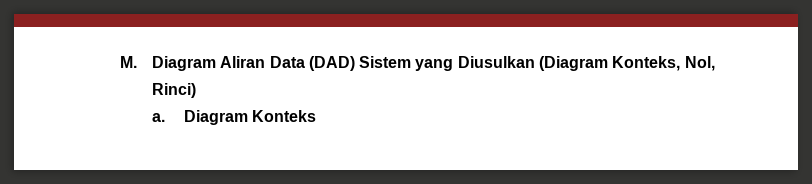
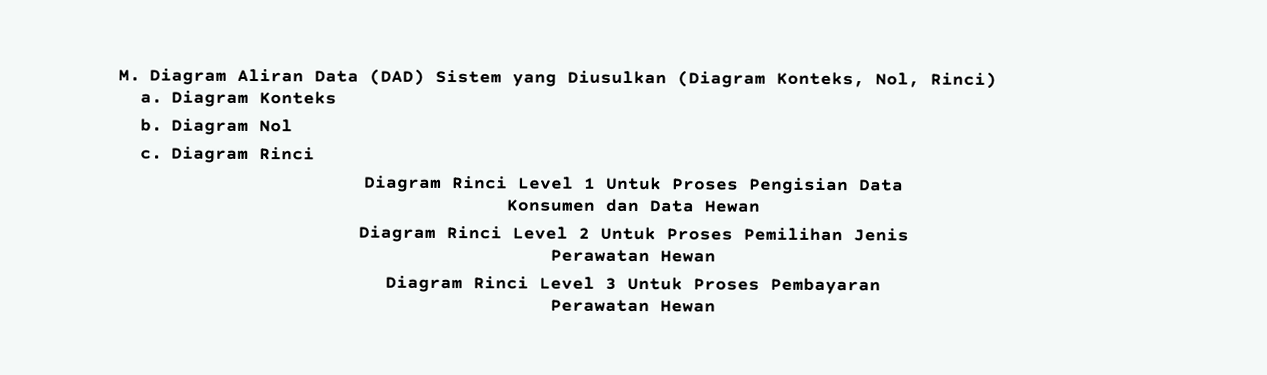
+ b. Diagram Nol
+ c. Diagram Rinci
+ Diagram Rinci Level 1 Untuk Proses Pengisian Data
+ Konsumen dan Data Hewan
+ Diagram Rinci Level 2 Untuk Proses Pemilihan Jenis
+ Perawatan Hewan
+ Diagram Rinci Level 3 Untuk Proses Pembayaran
+ Perawatan Hewan

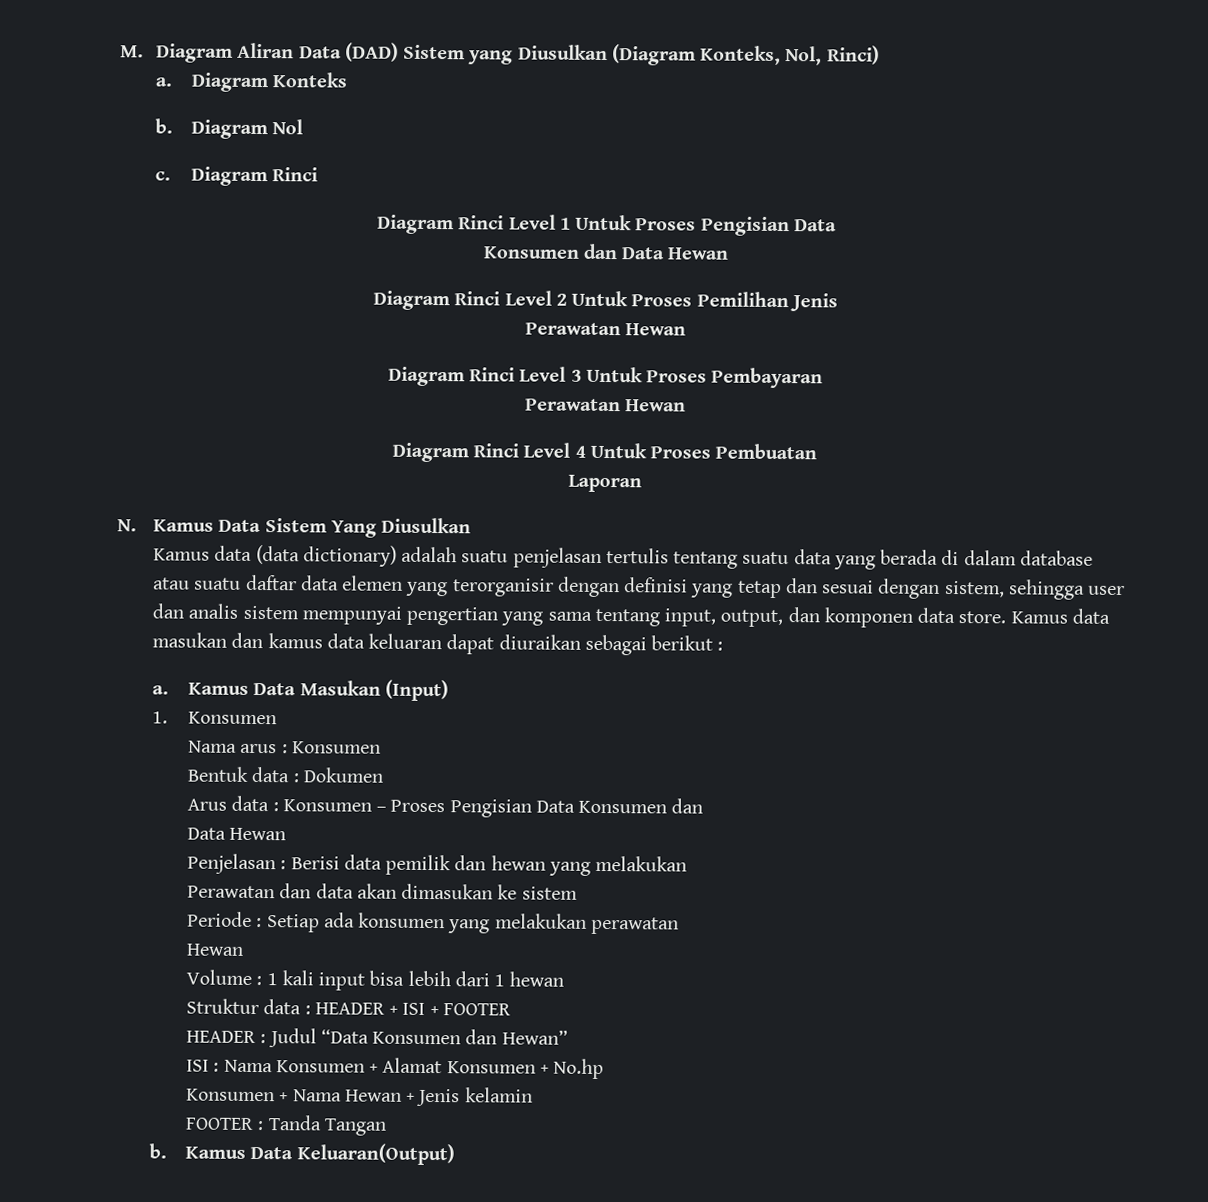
+ Diagram Rinci Level 4 Untuk Proses Pembuatan
+ Laporan
+ N. Kamus Data Sistem Yang Diusulkan
+ Kamus data (data dictionary) adalah suatu penjelasan tertulis tentang suatu data yang berada di dalam database atau suatu daftar data elemen yang terorganisir dengan definisi yang tetap dan sesuai dengan sistem, sehingga user dan analis sistem mempunyai pengertian yang sama tentang input, output, dan komponen data store. Kamus data masukan dan kamus data keluaran dapat diuraikan sebagai berikut :
+ a. Kamus Data Masukan (Input)
+ 1. Konsumen
+ Nama arus : Konsumen
+ Bentuk data : Dokumen
+ Arus data : Konsumen – Proses Pengisian Data Konsumen dan
+ Data Hewan
+ Penjelasan : Berisi data pemilik dan hewan yang melakukan
+ Perawatan dan data akan dimasukan ke sistem
+ Periode : Setiap ada konsumen yang melakukan perawatan
+ Hewan
+ Volume : 1 kali input bisa lebih dari 1 hewan
+ Struktur data : HEADER + ISI + FOOTER
+ HEADER : Judul “Data Konsumen dan Hewan”
+ ISI : Nama Konsumen + Alamat Konsumen + No.hp
+ Konsumen + Nama Hewan + Jenis kelamin
+ FOOTER : Tanda Tangan
+ b. Kamus Data Keluaran(Output)

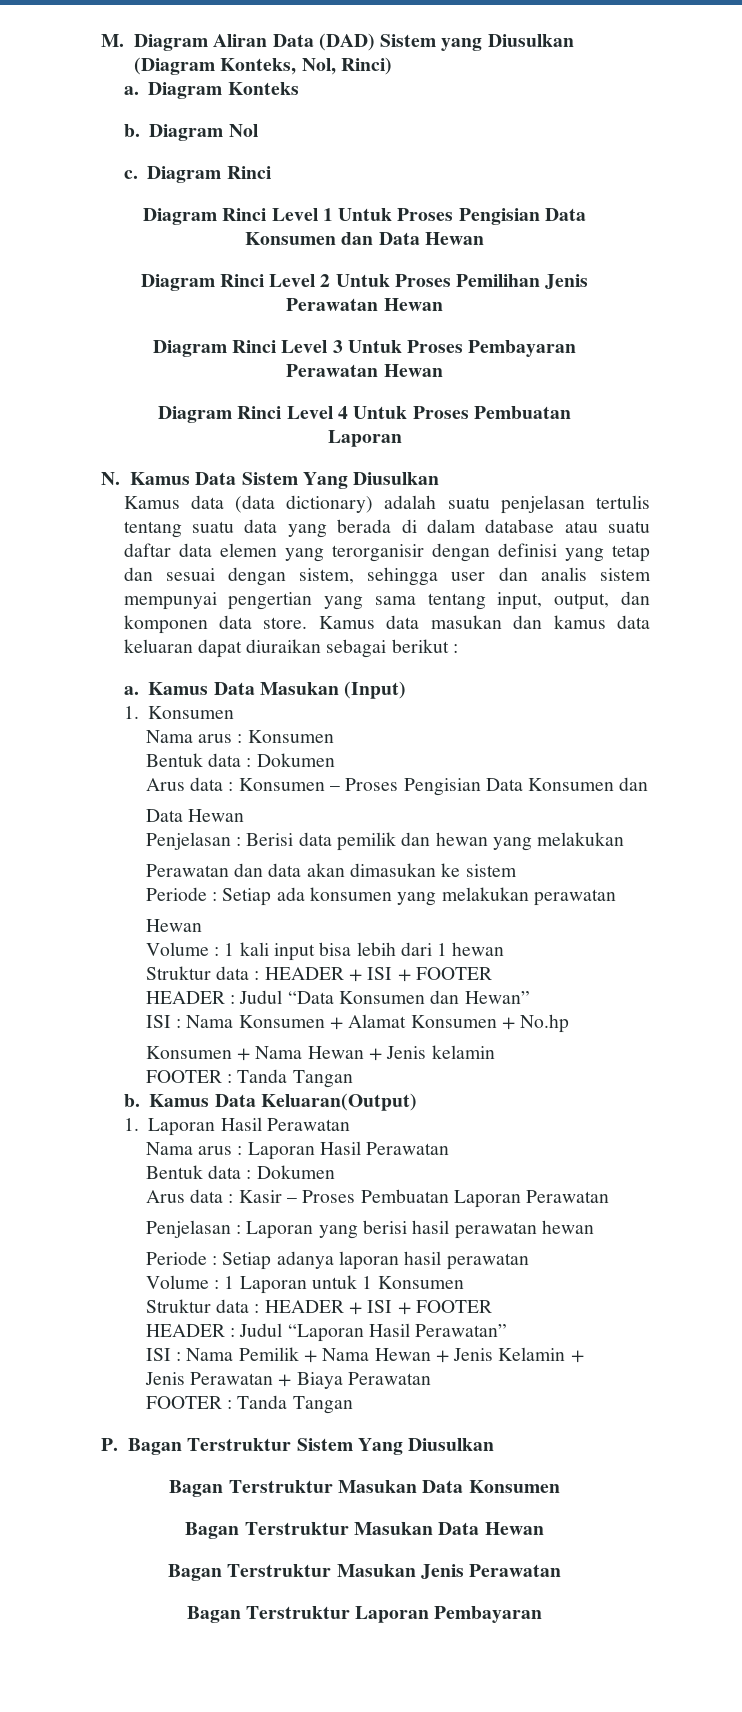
+ 1. Laporan Hasil Perawatan
+ Nama arus : Laporan Hasil Perawatan
+ Bentuk data : Dokumen
+ Arus data : Kasir – Proses Pembuatan Laporan Perawatan
+ Penjelasan : Laporan yang berisi hasil perawatan hewan
+ Periode : Setiap adanya laporan hasil perawatan
+ Volume : 1 Laporan untuk 1 Konsumen
+ Struktur data : HEADER + ISI + FOOTER
+ HEADER : Judul “Laporan Hasil Perawatan”
+ ISI : Nama Pemilik + Nama Hewan + Jenis Kelamin +
+ Jenis Perawatan + Biaya Perawatan
+ FOOTER : Tanda Tangan
+ P. Bagan Terstruktur Sistem Yang Diusulkan
+ Bagan Terstruktur Masukan Data Konsumen
+ Bagan Terstruktur Masukan Data Hewan
+ Bagan Terstruktur Masukan Jenis Perawatan
+ Bagan Terstruktur Laporan Pembayaran

